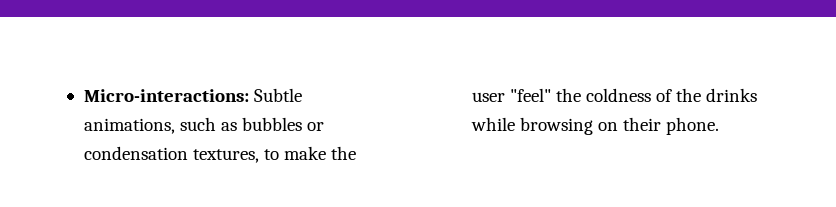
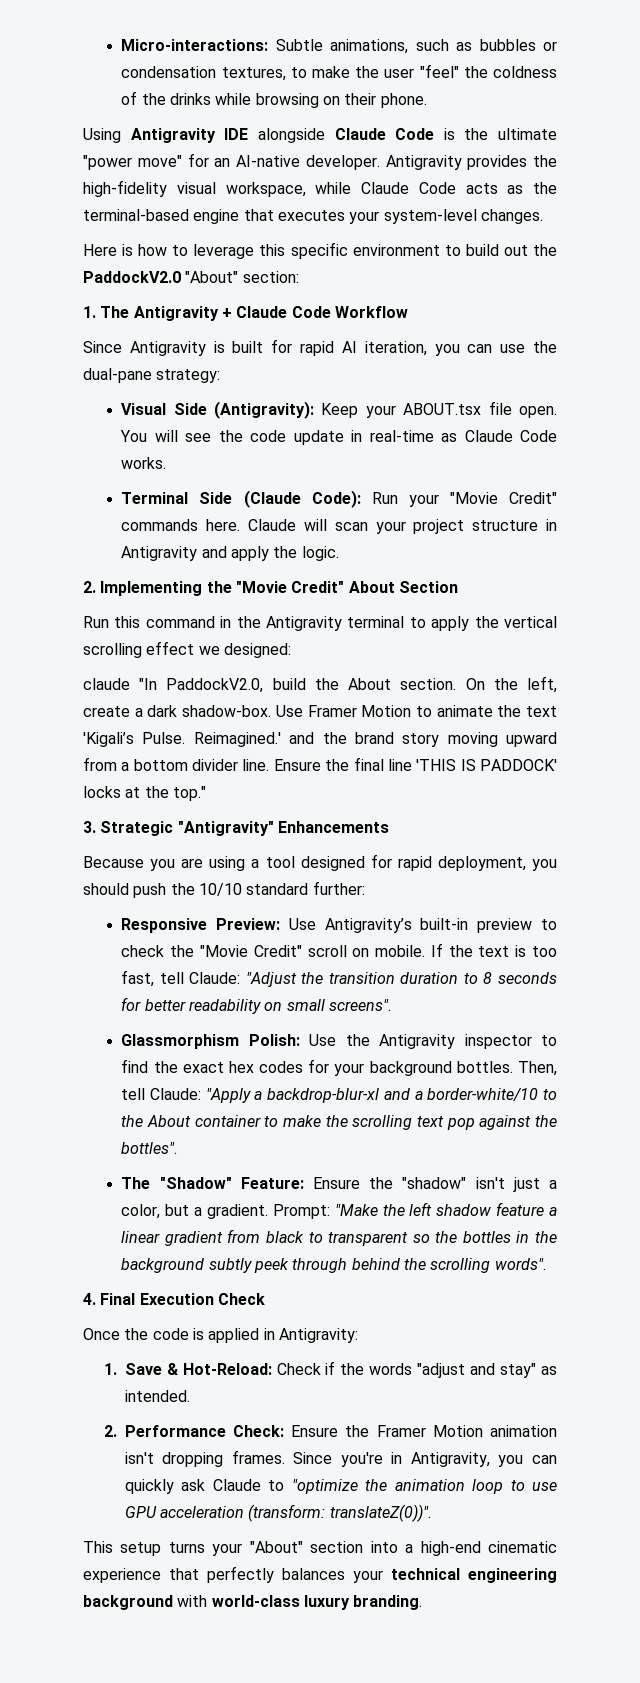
+ Using Antigravity IDE alongside Claude Code is the ultimate "power move" for an AI-native developer. Antigravity provides the high-fidelity visual workspace, while Claude Code acts as the terminal-based engine that executes your system-level changes.
+ Here is how to leverage this specific environment to build out the PaddockV2.0 "About" section:
+ 1. The Antigravity + Claude Code Workflow
+ Since Antigravity is built for rapid AI iteration, you can use the dual-pane strategy:
+ Visual Side (Antigravity): Keep your ABOUT.tsx file open. You will see the code update in real-time as Claude Code works.
+ Terminal Side (Claude Code): Run your "Movie Credit" commands here. Claude will scan your project structure in Antigravity and apply the logic.
+ 2. Implementing the "Movie Credit" About Section
+ Run this command in the Antigravity terminal to apply the vertical scrolling effect we designed:
+ claude "In PaddockV2.0, build the About section. On the left, create a dark shadow-box. Use Framer Motion to animate the text 'Kigali’s Pulse. Reimagined.' and the brand story moving upward from a bottom divider line. Ensure the final line 'THIS IS PADDOCK' locks at the top."
+ 3. Strategic "Antigravity" Enhancements
+ Because you are using a tool designed for rapid deployment, you should push the 10/10 standard further:
+ Responsive Preview: Use Antigravity’s built-in preview to check the "Movie Credit" scroll on mobile. If the text is too fast, tell Claude: "Adjust the transition duration to 8 seconds for better readability on small screens".
+ Glassmorphism Polish: Use the Antigravity inspector to find the exact hex codes for your background bottles. Then, tell Claude: "Apply a backdrop-blur-xl and a border-white/10 to the About container to make the scrolling text pop against the bottles".
+ The "Shadow" Feature: Ensure the "shadow" isn't just a color, but a gradient. Prompt: "Make the left shadow feature a linear gradient from black to transparent so the bottles in the background subtly peek through behind the scrolling words".
+ 4. Final Execution Check
+ Once the code is applied in Antigravity:
+ 1. Save & Hot-Reload: Check if the words "adjust and stay" as intended.
+ 2. Performance Check: Ensure the Framer Motion animation isn't dropping frames. Since you're in Antigravity, you can quickly ask Claude to "optimize the animation loop to use GPU acceleration (transform: translateZ(0))".
+ This setup turns your "About" section into a high-end cinematic experience that perfectly balances your technical engineering background with world-class luxury branding.

